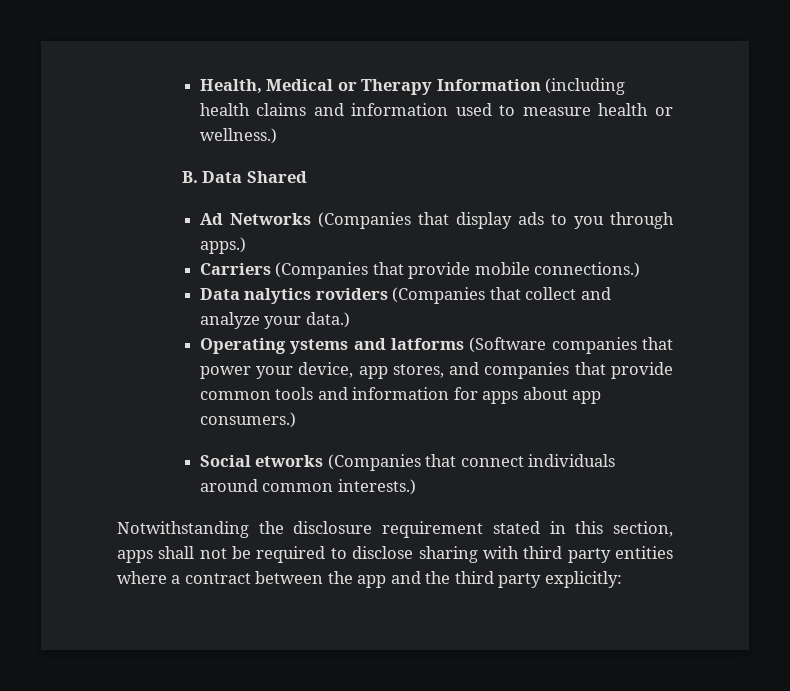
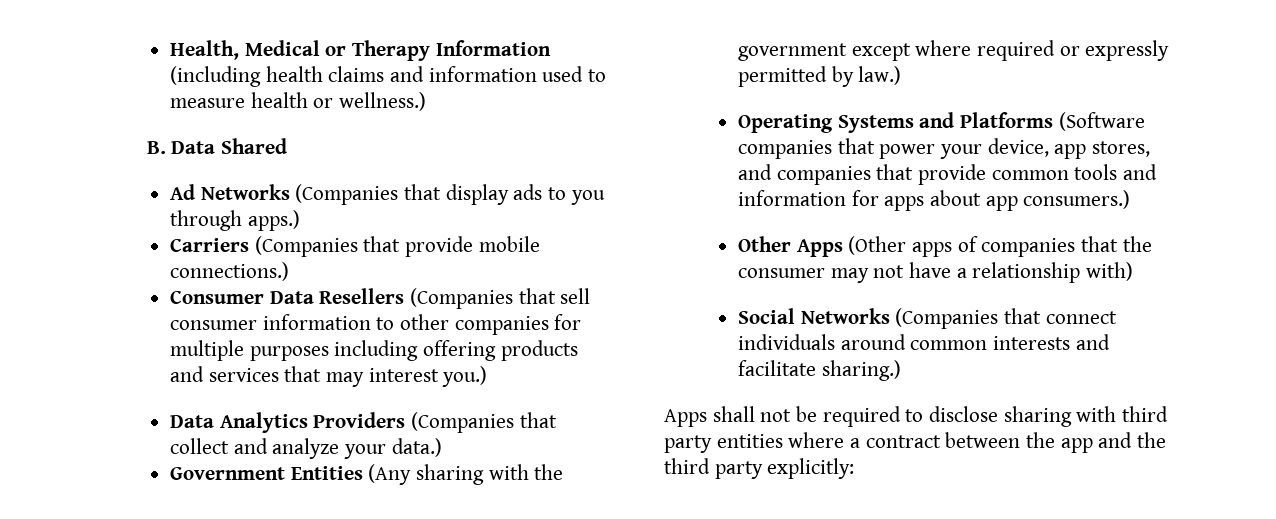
- Data nalytics roviders (Companies that collect and analyze your data.)
+ Consumer Data Resellers (Companies that sell consumer information to other companies for multiple purposes including offering products and services that may interest you.)
+ Data Analytics Providers (Companies that collect and analyze your data.)
- Operating ystems and latforms (Software companies that power your device, app stores, and companies that provide common tools and information for apps about app consumers.)
+ Government Entities (Any sharing with the government except where required or expressly permitted by law.)
+ Operating Systems and Platforms (Software companies that power your device, app stores, and companies that provide common tools and information for apps about app consumers.)
+ Other Apps (Other apps of companies that the consumer may not have a relationship with)
- Social etworks (Companies that connect individuals around common interests.)
- Notwithstanding the disclosure requirement stated in this section, apps shall not be required to disclose sharing with third party entities where a contract between the app and the third party explicitly:
+ Social Networks (Companies that connect individuals around common interests and facilitate sharing.)
+ Apps shall not be required to disclose sharing with third party entities where a contract between the app and the third party explicitly:

